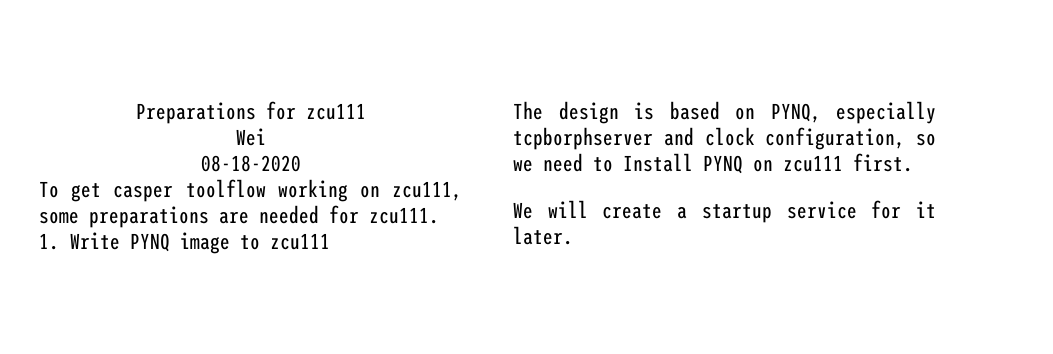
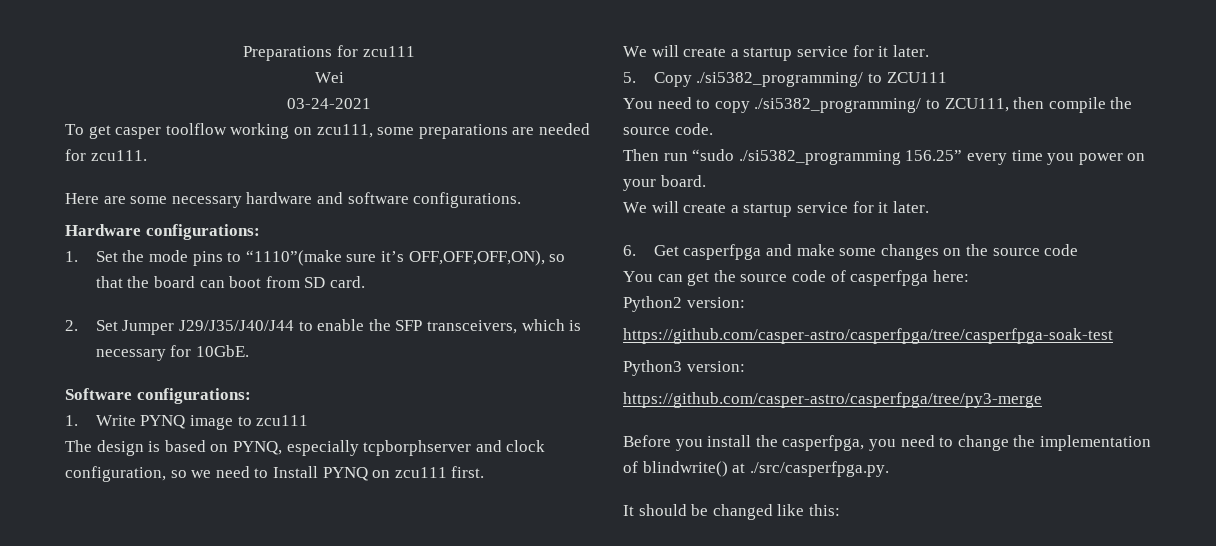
- 08-18-2020
+ 03-24-2021
+ Here are some necessary hardware and software configurations.
+ Hardware configurations:
+ 1. Set the mode pins to “1110”(make sure it’s OFF,OFF,OFF,ON), so that the board can boot from SD card.
+ 2. Set Jumper J29/J35/J40/J44 to enable the SFP transceivers, which is necessary for 10GbE.
+ Software configurations:
+ 5. Copy ./si5382_programming/ to ZCU111
+ You need to copy ./si5382_programming/ to ZCU111, then compile the source code.
+ Then run “sudo ./si5382_programming 156.25” every time you power on your board.
+ We will create a startup service for it later.
+ 6. Get casperfpga and make some changes on the source code
+ You can get the source code of casperfpga here:
+ Python2 version:
+ https://github.com/casper-astro/casperfpga/tree/casperfpga-soak-test
+ Python3 version:
+ https://github.com/casper-astro/casperfpga/tree/py3-merge
+ Before you install the casperfpga, you need to change the implementation of blindwrite() at ./src/casperfpga.py.
+ It should be changed like this:

